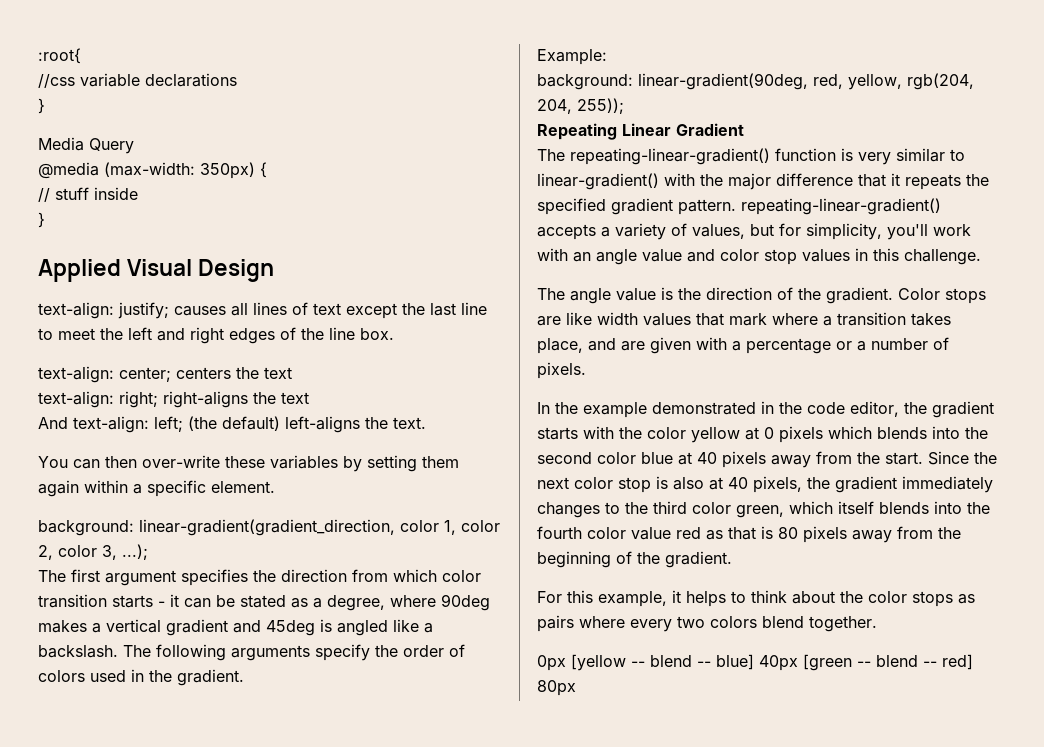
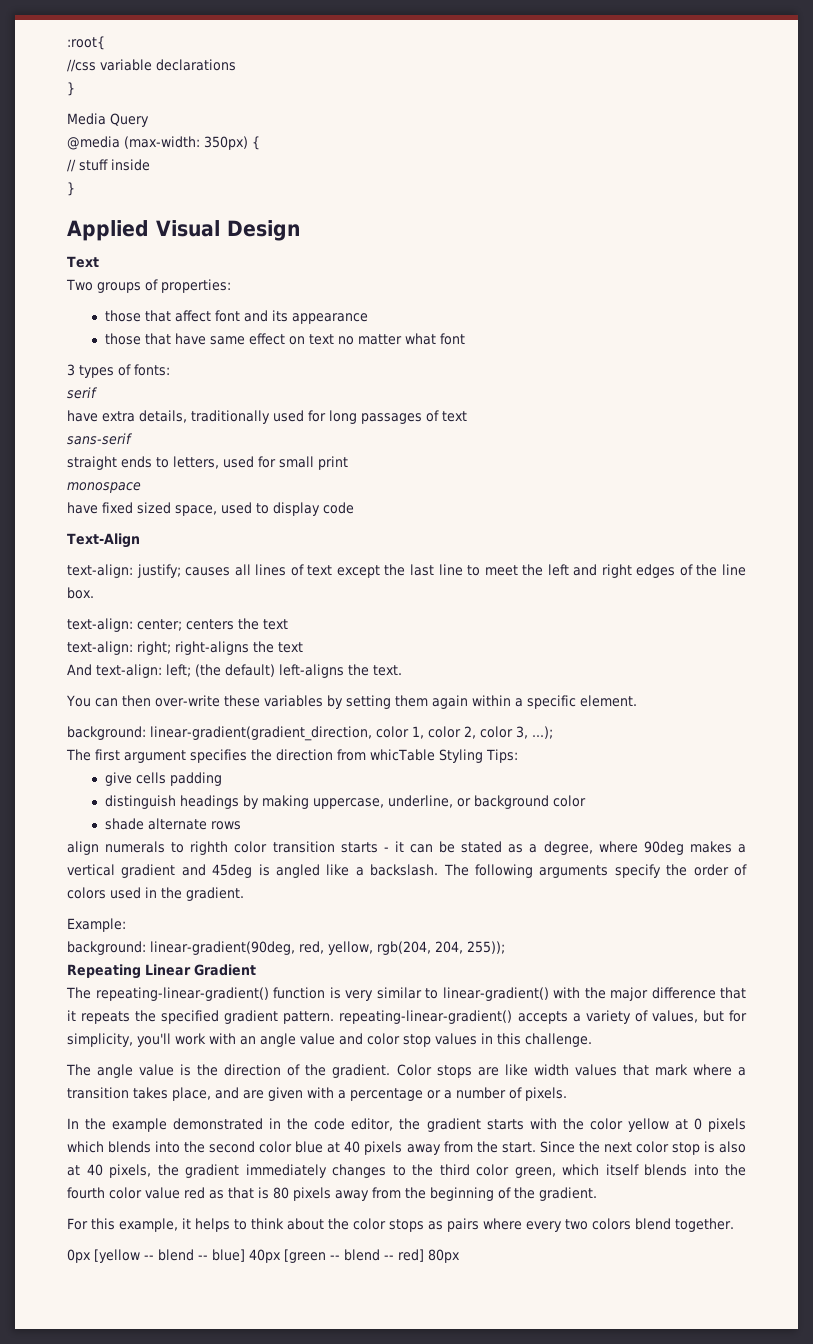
+ Text
+ Two groups of properties:
+ those that affect font and its appearance
+ those that have same effect on text no matter what font
+ 3 types of fonts:
+ serif
+ have extra details, traditionally used for long passages of text
+ sans-serif
+ straight ends to letters, used for small print
+ monospace
+ have fixed sized space, used to display code
+ Text-Align
- The first argument specifies the direction from which color transition starts - it can be stated as a degree, where 90deg makes a vertical gradient and 45deg is angled like a backslash.
+ The first argument specifies the direction from whicTable Styling Tips:
+ give cells padding
+ distinguish headings by making uppercase, underline, or background color
+ shade alternate rows
+ align numerals to righth color transition starts - it can be stated as a degree, where 90deg makes a vertical gradient and 45deg is angled like a backslash.

